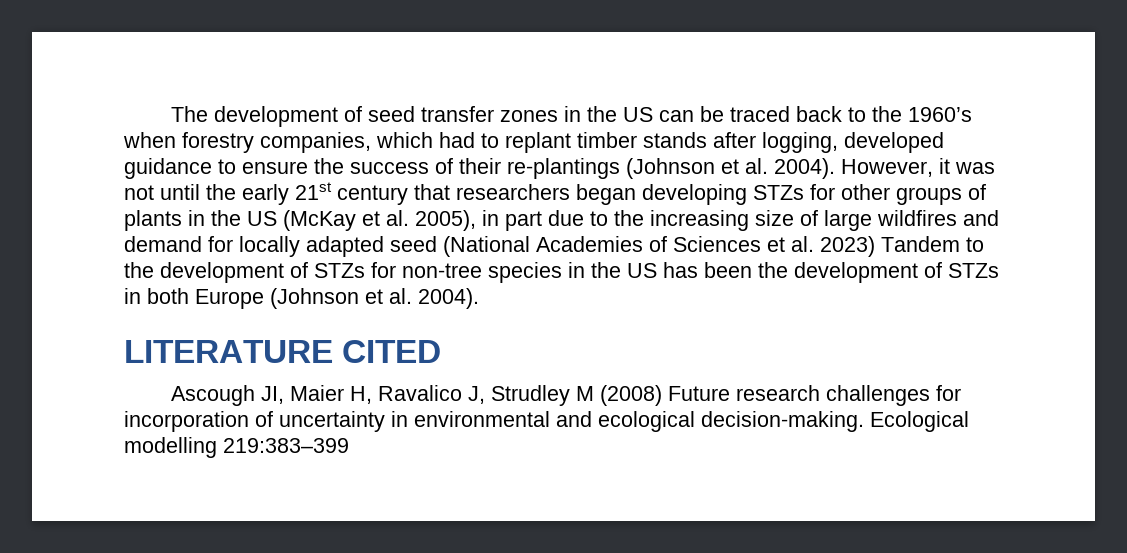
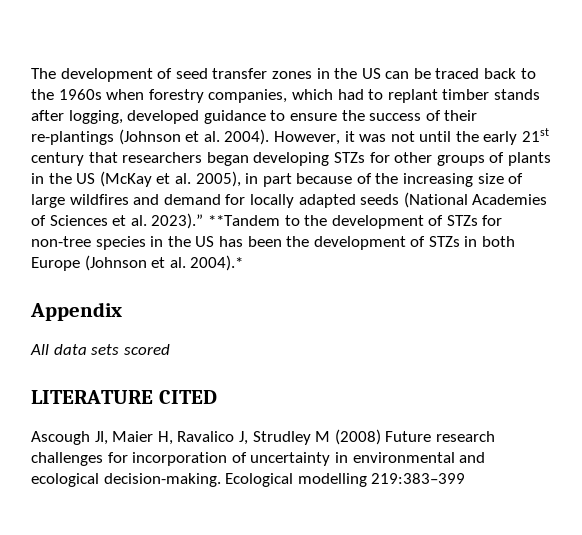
- The development of seed transfer zones in the US can be traced back to the 1960’s when forestry companies, which had to replant timber stands after logging, developed guidance to ensure the success of their re-plantings (Johnson et al. 2004).
+ The development of seed transfer zones in the US can be traced back to the 1960s when forestry companies, which had to replant timber stands after logging, developed guidance to ensure the success of their re-plantings (Johnson et al. 2004).
- However, it was not until the early 21st century that researchers began developing STZs for other groups of plants in the US (McKay et al. 2005), in part due to the increasing size of large wildfires and demand for locally adapted seed (National Academies of Sciences et al. 2023) Tandem to the development of STZs for non-tree species in the US has been the development of STZs in both Europe (Johnson et al. 2004).
+ However, it was not until the early 21st century that researchers began developing STZs for other groups of plants in the US (McKay et al. 2005), in part because of the increasing size of large wildfires and demand for locally adapted seeds (National Academies of Sciences et al. 2023).” **Tandem to the development of STZs for non-tree species in the US has been the development of STZs in both Europe (Johnson et al. 2004).*
+ Appendix
+ All data sets scored

